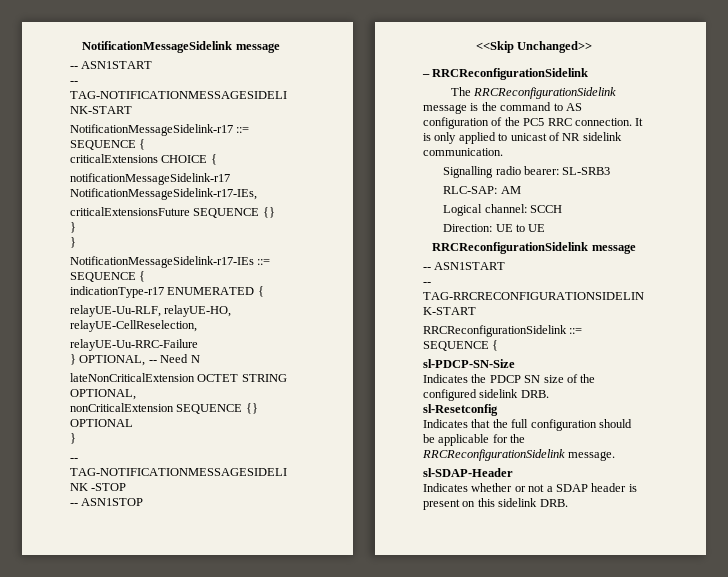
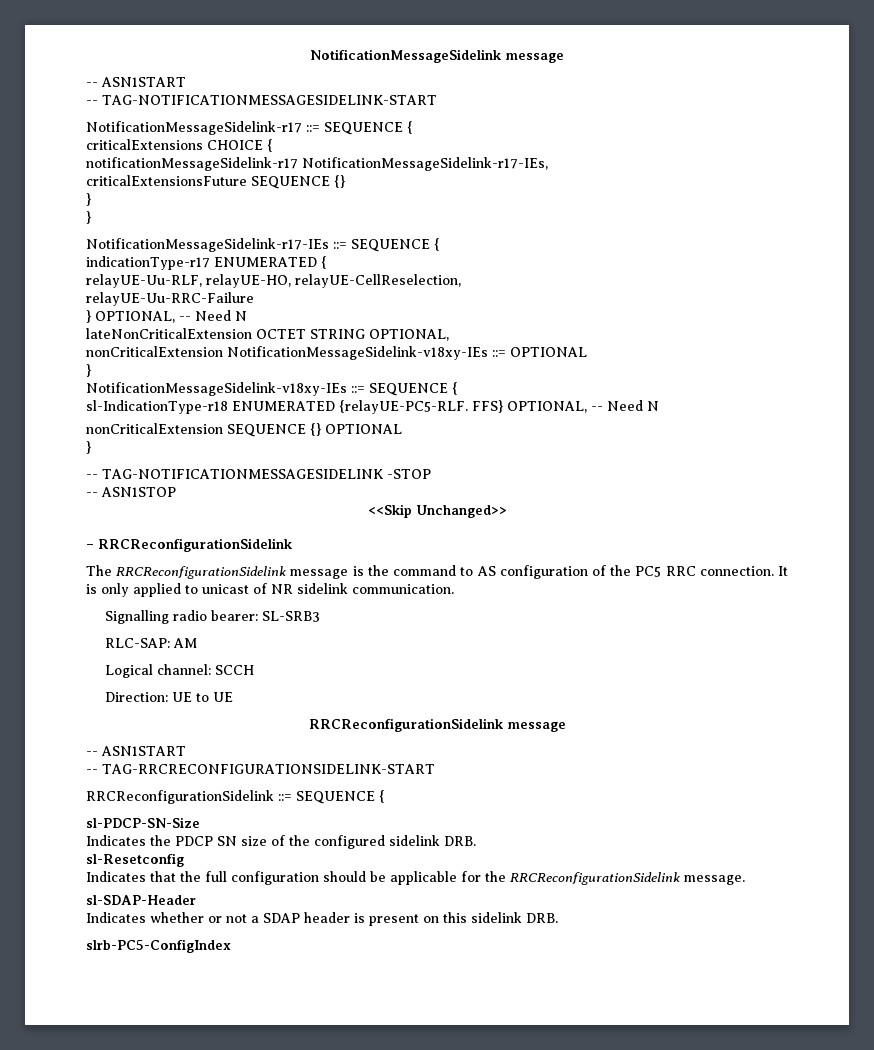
+ nonCriticalExtension NotificationMessageSidelink-v18xy-IEs ::= OPTIONAL
+ }
+ NotificationMessageSidelink-v18xy-IEs ::= SEQUENCE {
+ sl-IndicationType-r18 ENUMERATED {relayUE-PC5-RLF. FFS} OPTIONAL, -- Need N
+ slrb-PC5-ConfigIndex

